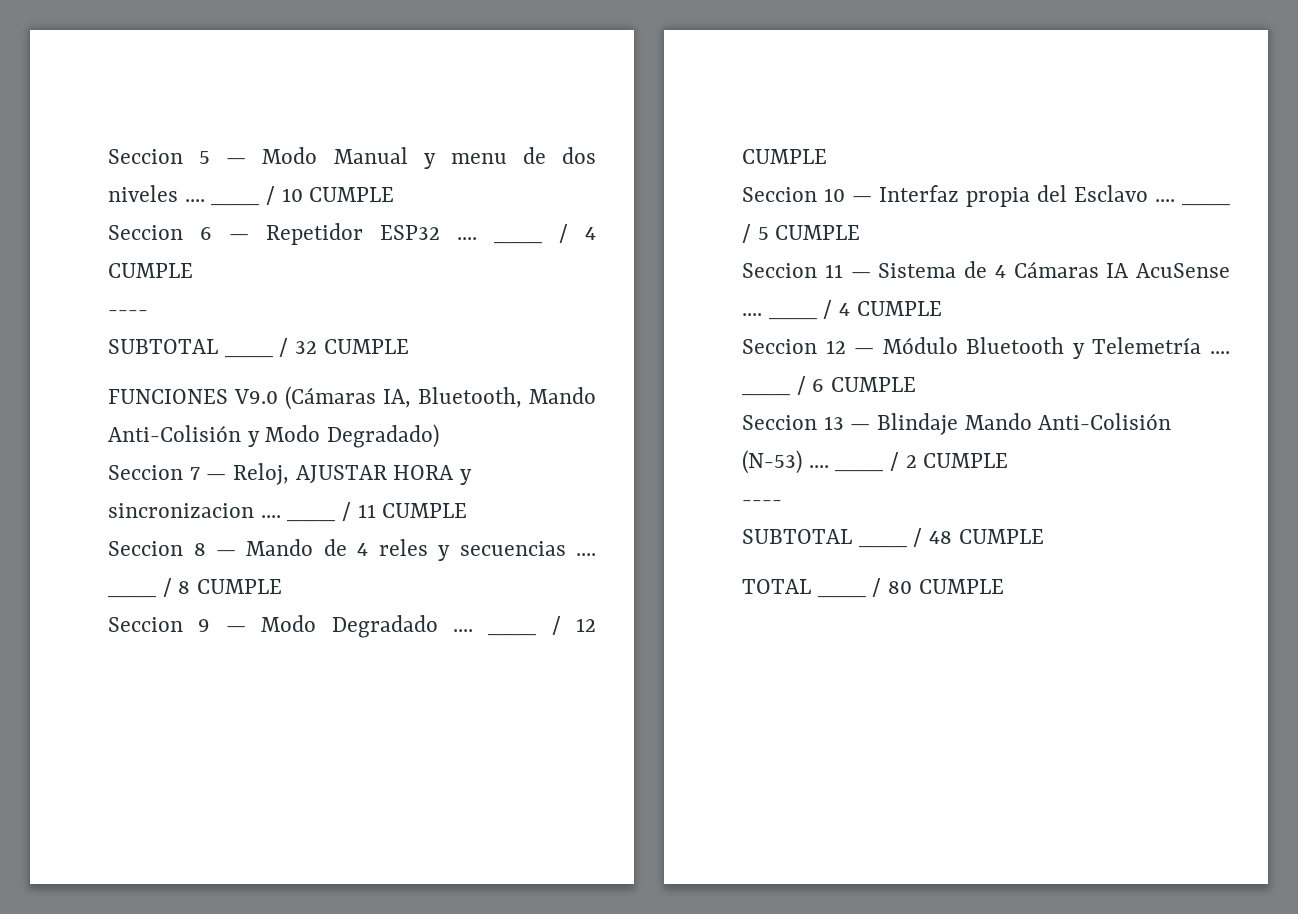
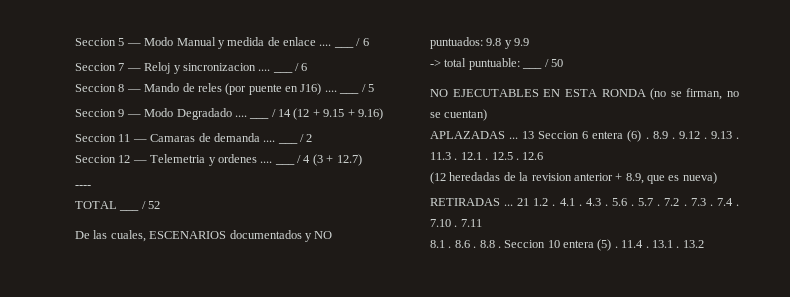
- Seccion 5 — Modo Manual y menu de dos niveles .... ___ / 10 CUMPLE
- Seccion 6 — Repetidor ESP32 .... ___ / 4 CUMPLE
- ----
- SUBTOTAL ___ / 32 CUMPLE
- FUNCIONES V9.0 (Cámaras IA, Bluetooth, Mando Anti-Colisión y Modo Degradado)
+ Seccion 5 — Modo Manual y medida de enlace .... ___ / 6
- Seccion 7 — Reloj, AJUSTAR HORA y sincronizacion .... ___ / 11 CUMPLE
+ Seccion 7 — Reloj y sincronizacion .... ___ / 6
- Seccion 8 — Mando de 4 reles y secuencias .... ___ / 8 CUMPLE
+ Seccion 8 — Mando de reles (por puente en J16) .... ___ / 5
- ___ / 12 CUMPLE
- Seccion 10 — Interfaz propia del Esclavo .... ___ / 5 CUMPLE
- Seccion 11 — Sistema de 4 Cámaras IA AcuSense .... ___ / 4 CUMPLE
- Seccion 12 — Módulo Bluetooth y Telemetría .... ___ / 6 CUMPLE
- Seccion 13 — Blindaje Mando Anti-Colisión (N-53) .... ___ / 2 CUMPLE
+ ___ / 14 (12 + 9.15 + 9.16)
+ Seccion 11 — Camaras de demanda .... ___ / 2
+ Seccion 12 — Telemetria y ordenes .... ___ / 4 (3 + 12.7)
  ----
- SUBTOTAL ___ / 48 CUMPLE
- TOTAL ___ / 80 CUMPLE
+ TOTAL ___ / 52
+ De las cuales, ESCENARIOS documentados y NO puntuados: 9.8 y 9.9
+ -> total puntuable: ___ / 50
+ NO EJECUTABLES EN ESTA RONDA (no se firman, no se cuentan)
+ APLAZADAS ... 13 Seccion 6 entera (6) . 8.9 . 9.12 . 9.13 . 11.3 . 12.1 . 12.5 . 12.6
+ (12 heredadas de la revision anterior + 8.9, que es nueva)
+ RETIRADAS ... 21 1.2 . 4.1 . 4.3 . 5.6 . 5.7 . 7.2 . 7.3 . 7.4 . 7.10 . 7.11
+ 8.1 . 8.6 . 8.8 . Seccion 10 entera (5) . 11.4 . 13.1 . 13.2

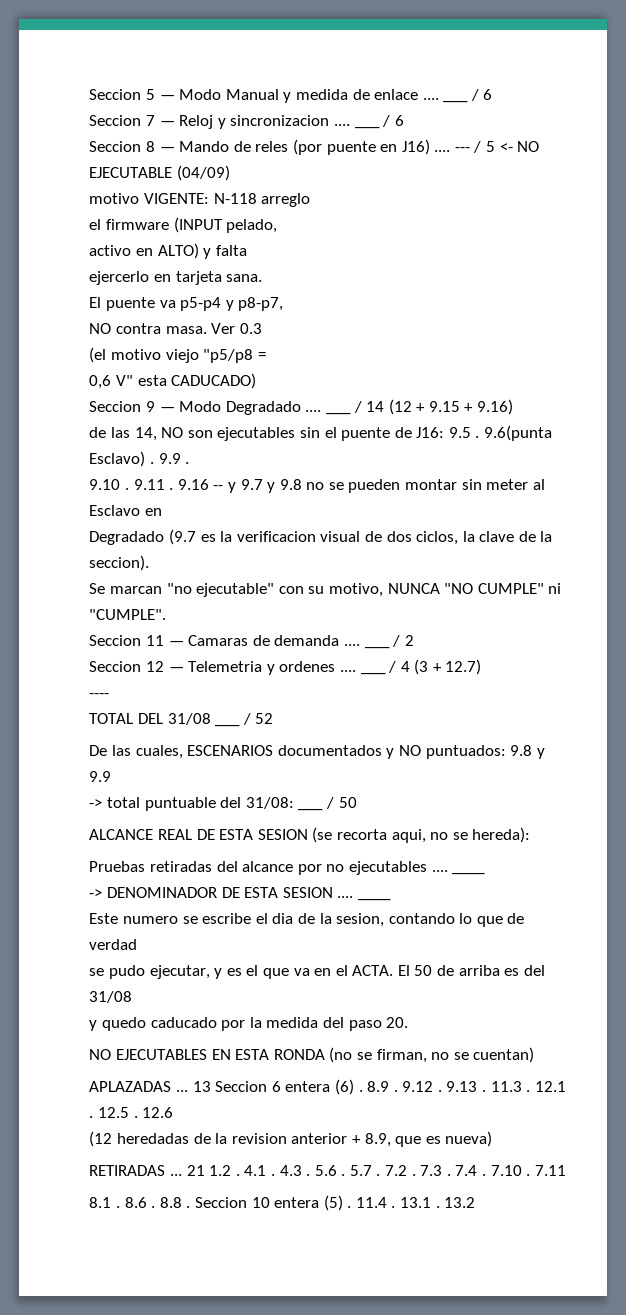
- ___ / 5
+ --- / 5 <- NO EJECUTABLE (04/09)
+ motivo VIGENTE: N-118 arreglo
+ el firmware (INPUT pelado,
+ activo en ALTO) y falta
+ ejercerlo en tarjeta sana.
+ El puente va p5-p4 y p8-p7,
+ NO contra masa. Ver 0.3
+ (el motivo viejo "p5/p8 =
+ 0,6 V" esta CADUCADO)
+ de las 14, NO son ejecutables sin el puente de J16: 9.5 . 9.6(punta Esclavo) . 9.9 .
+ 9.10 . 9.11 . 9.16 -- y 9.7 y 9.8 no se pueden montar sin meter al Esclavo en
+ Degradado (9.7 es la verificacion visual de dos ciclos, la clave de la seccion).
+ Se marcan "no ejecutable" con su motivo, NUNCA "NO CUMPLE" ni "CUMPLE".
- TOTAL ___ / 52
+ TOTAL DEL 31/08 ___ / 52
- -> total puntuable: ___ / 50
+ -> total puntuable del 31/08: ___ / 50
+ ALCANCE REAL DE ESTA SESION (se recorta aqui, no se hereda):
+ Pruebas retiradas del alcance por no ejecutables .... ____
+ -> DENOMINADOR DE ESTA SESION .... ____
+ Este numero se escribe el dia de la sesion, contando lo que de verdad
+ se pudo ejecutar, y es el que va en el ACTA. El 50 de arriba es del 31/08
+ y quedo caducado por la medida del paso 20.

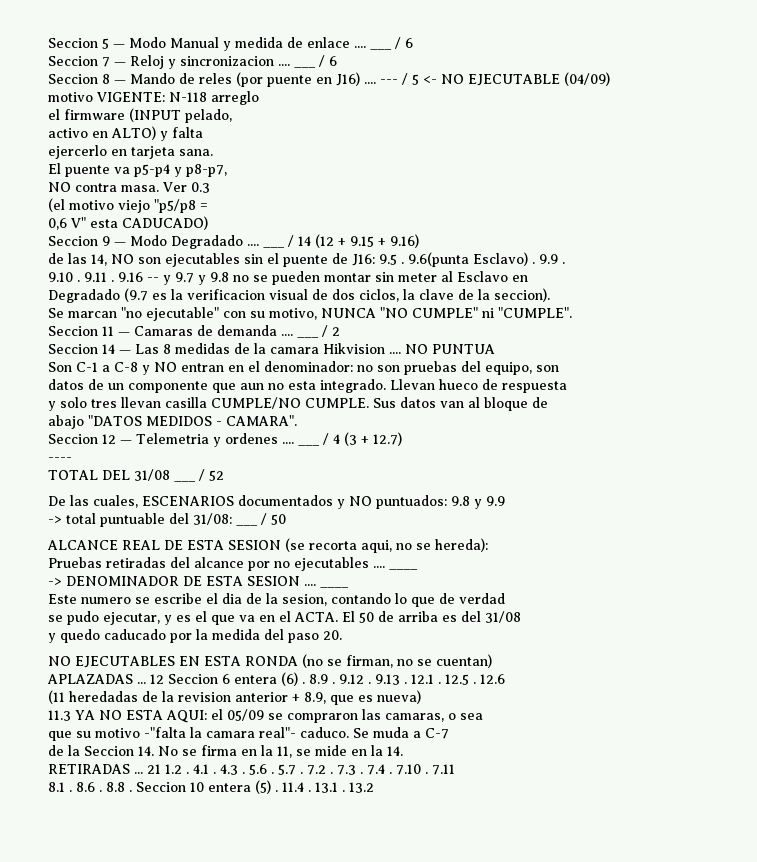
+ Seccion 14 — Las 8 medidas de la camara Hikvision .... NO PUNTUA
+ Son C-1 a C-8 y NO entran en el denominador: no son pruebas del equipo, son
+ datos de un componente que aun no esta integrado. Llevan hueco de respuesta
+ y solo tres llevan casilla CUMPLE/NO CUMPLE. Sus datos van al bloque de
+ abajo "DATOS MEDIDOS - CAMARA".
- 13 Seccion 6 entera (6) .
+ 12 Seccion 6 entera (6) .
- 11.3 .
- (12 heredadas de la revision anterior + 8.9, que es nueva)
+ (11 heredadas de la revision anterior + 8.9, que es nueva)
+ 11.3 YA NO ESTA AQUI: el 05/09 se compraron las camaras, o sea
+ que su motivo -"falta la camara real"- caduco. Se muda a C-7
+ de la Seccion 14. No se firma en la 11, se mide en la 14.

